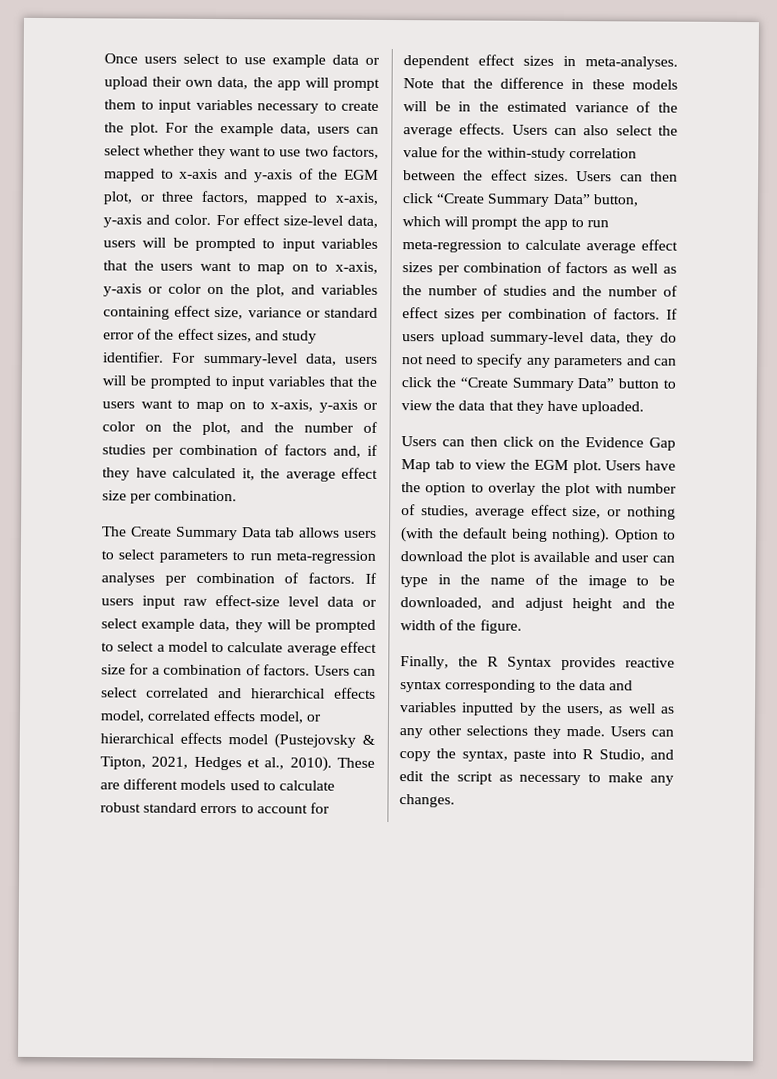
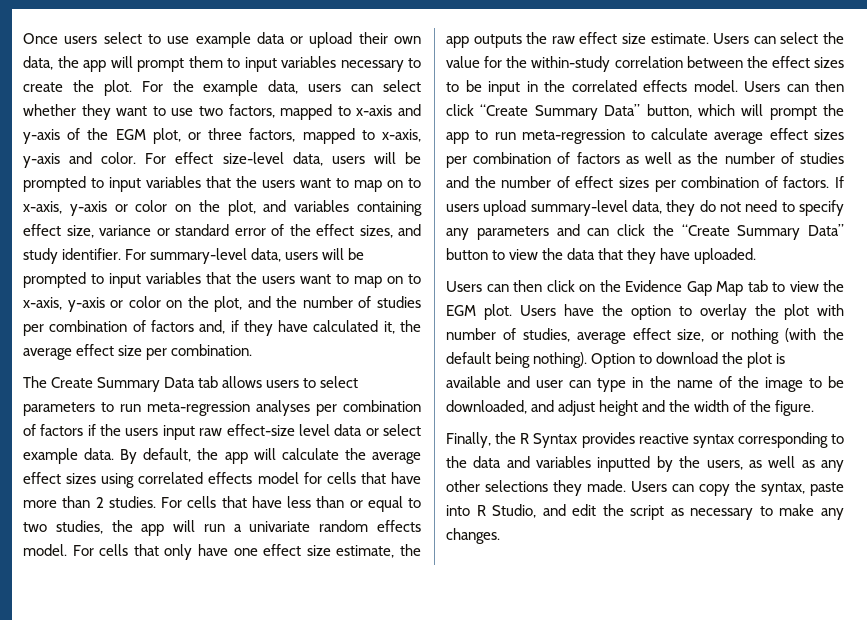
- The Create Summary Data tab allows users to select parameters to run meta-regression analyses per combination of factors. If users input raw effect-size level data or select example data, they will be prompted to select a model to calculate average effect size for a combination of factors. Users can select correlated and hierarchical effects model, correlated effects model, or hierarchical effects model (Pustejovsky & Tipton, 2021, Hedges et al., 2010). These are different models used to calculate robust standard errors to account for dependent effect sizes in meta-analyses. Note that the difference in these models will be in the estimated variance of the average effects. Users can also select the value for the within-study correlation between the effect sizes.
+ The Create Summary Data tab allows users to select parameters to run meta-regression analyses per combination of factors if the users input raw effect-size level data or select example data. By default, the app will calculate the average effect sizes using correlated effects model for cells that have more than 2 studies. For cells that have less than or equal to two studies, the app will run a univariate random effects model. For cells that only have one effect size estimate, the app outputs the raw effect size estimate. Users can select the value for the within-study correlation between the effect sizes to be input in the correlated effects model.

